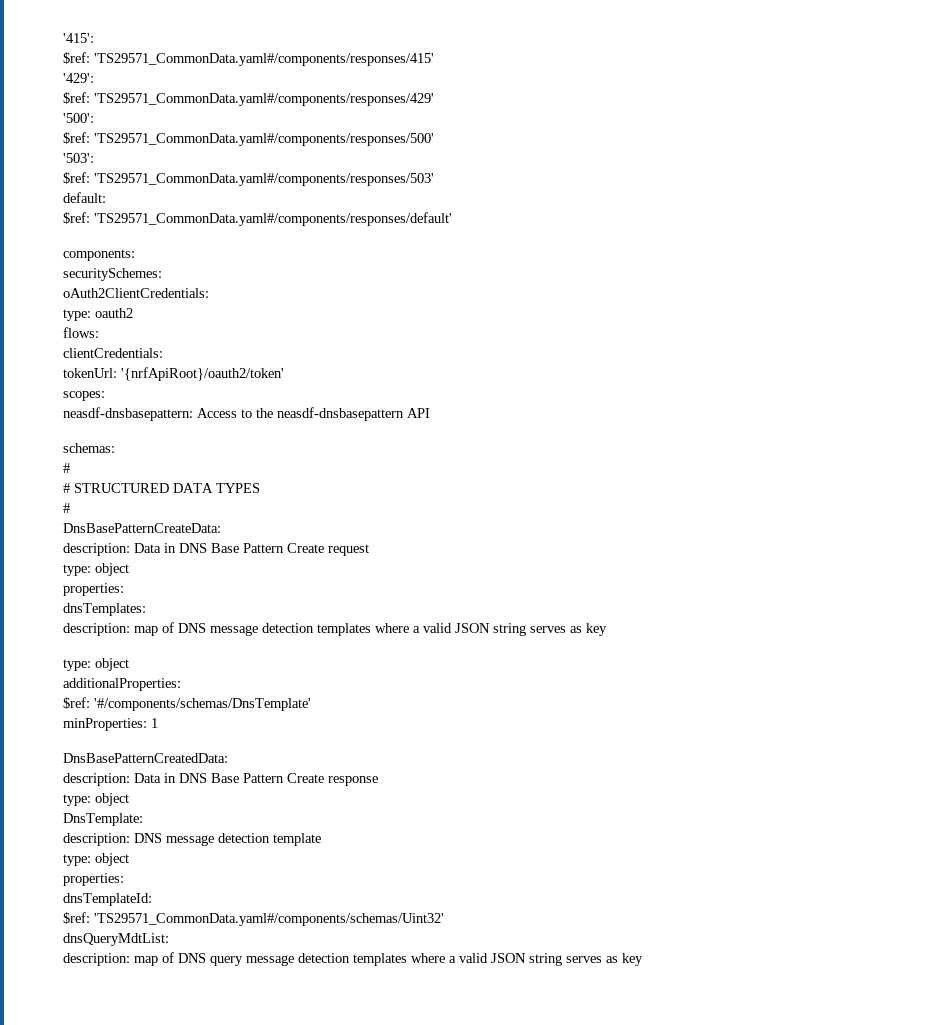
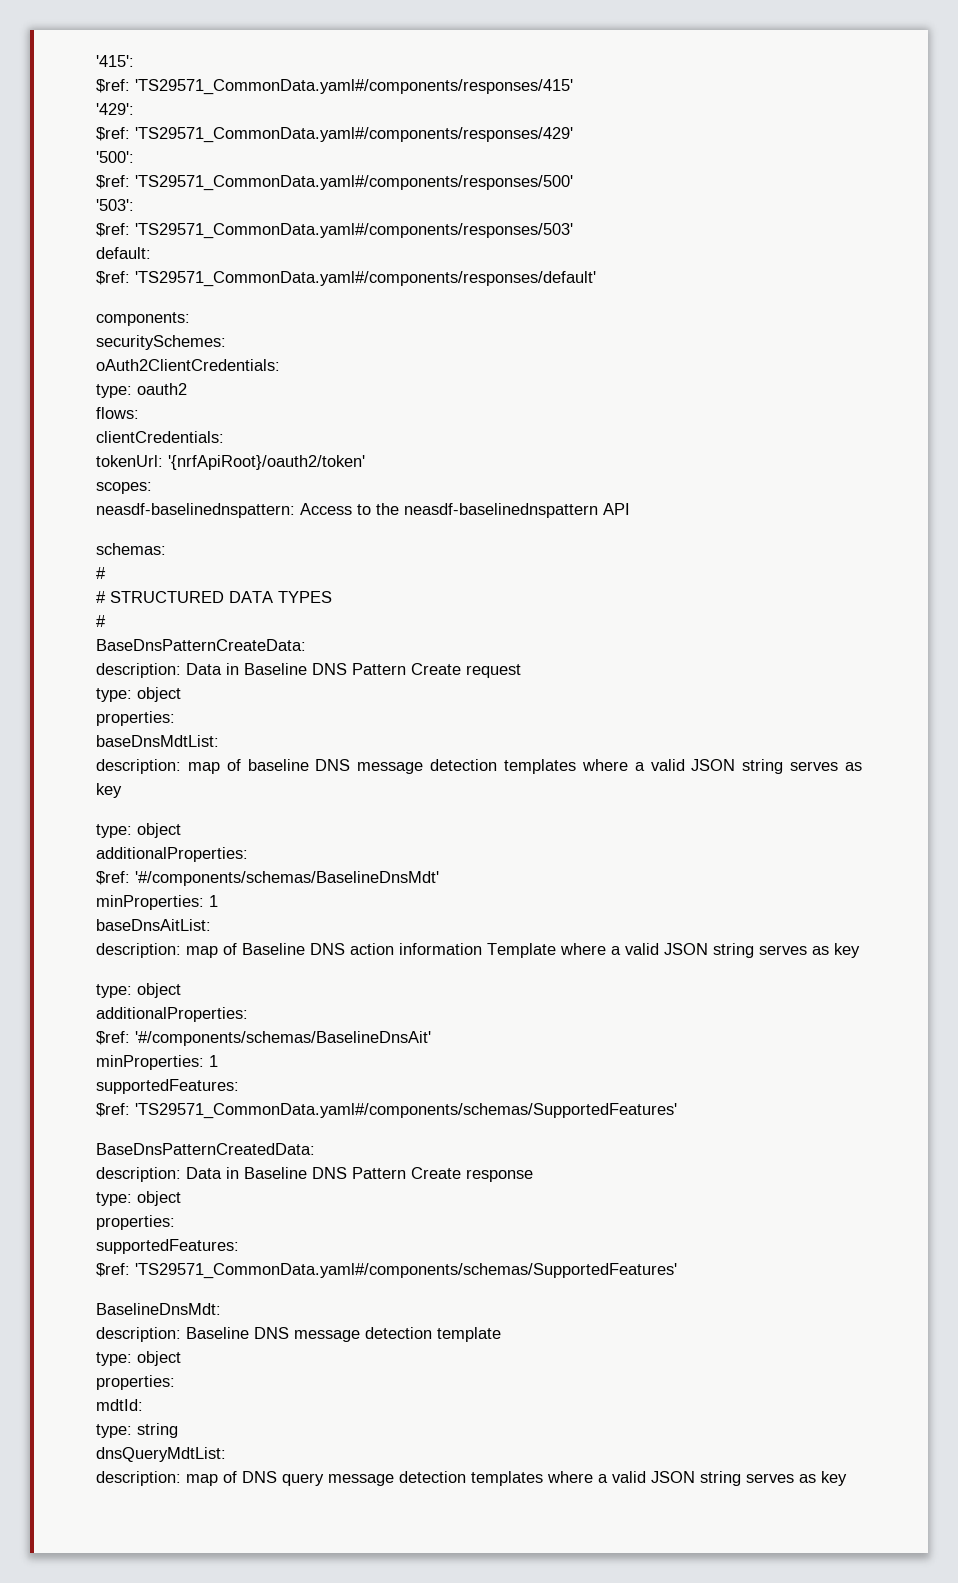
- neasdf-dnsbasepattern: Access to the neasdf-dnsbasepattern API
+ neasdf-baselinednspattern: Access to the neasdf-baselinednspattern API
- DnsBasePatternCreateData:
- description: Data in DNS Base Pattern Create request
+ BaseDnsPatternCreateData:
+ description: Data in Baseline DNS Pattern Create request
- dnsTemplates:
- description: map of DNS message detection templates where a valid JSON string serves as key
+ baseDnsMdtList:
+ description: map of baseline DNS message detection templates where a valid JSON string serves as key
- $ref: '#/components/schemas/DnsTemplate'
+ $ref: '#/components/schemas/BaselineDnsMdt'
  minProperties: 1
- DnsBasePatternCreatedData:
- description: Data in DNS Base Pattern Create response
+ baseDnsAitList:
+ description: map of Baseline DNS action information Template where a valid JSON string serves as key
  type: object
- DnsTemplate:
- description: DNS message detection template
+ additionalProperties:
+ $ref: '#/components/schemas/BaselineDnsAit'
+ minProperties: 1
+ supportedFeatures:
+ $ref: 'TS29571_CommonData.yaml#/components/schemas/SupportedFeatures'
+ BaseDnsPatternCreatedData:
+ description: Data in Baseline DNS Pattern Create response
+ type: object
+ properties:
+ supportedFeatures:
+ $ref: 'TS29571_CommonData.yaml#/components/schemas/SupportedFeatures'
+ BaselineDnsMdt:
+ description: Baseline DNS message detection template
- dnsTemplateId:
- $ref: 'TS29571_CommonData.yaml#/components/schemas/Uint32'
+ mdtId:
+ type: string

